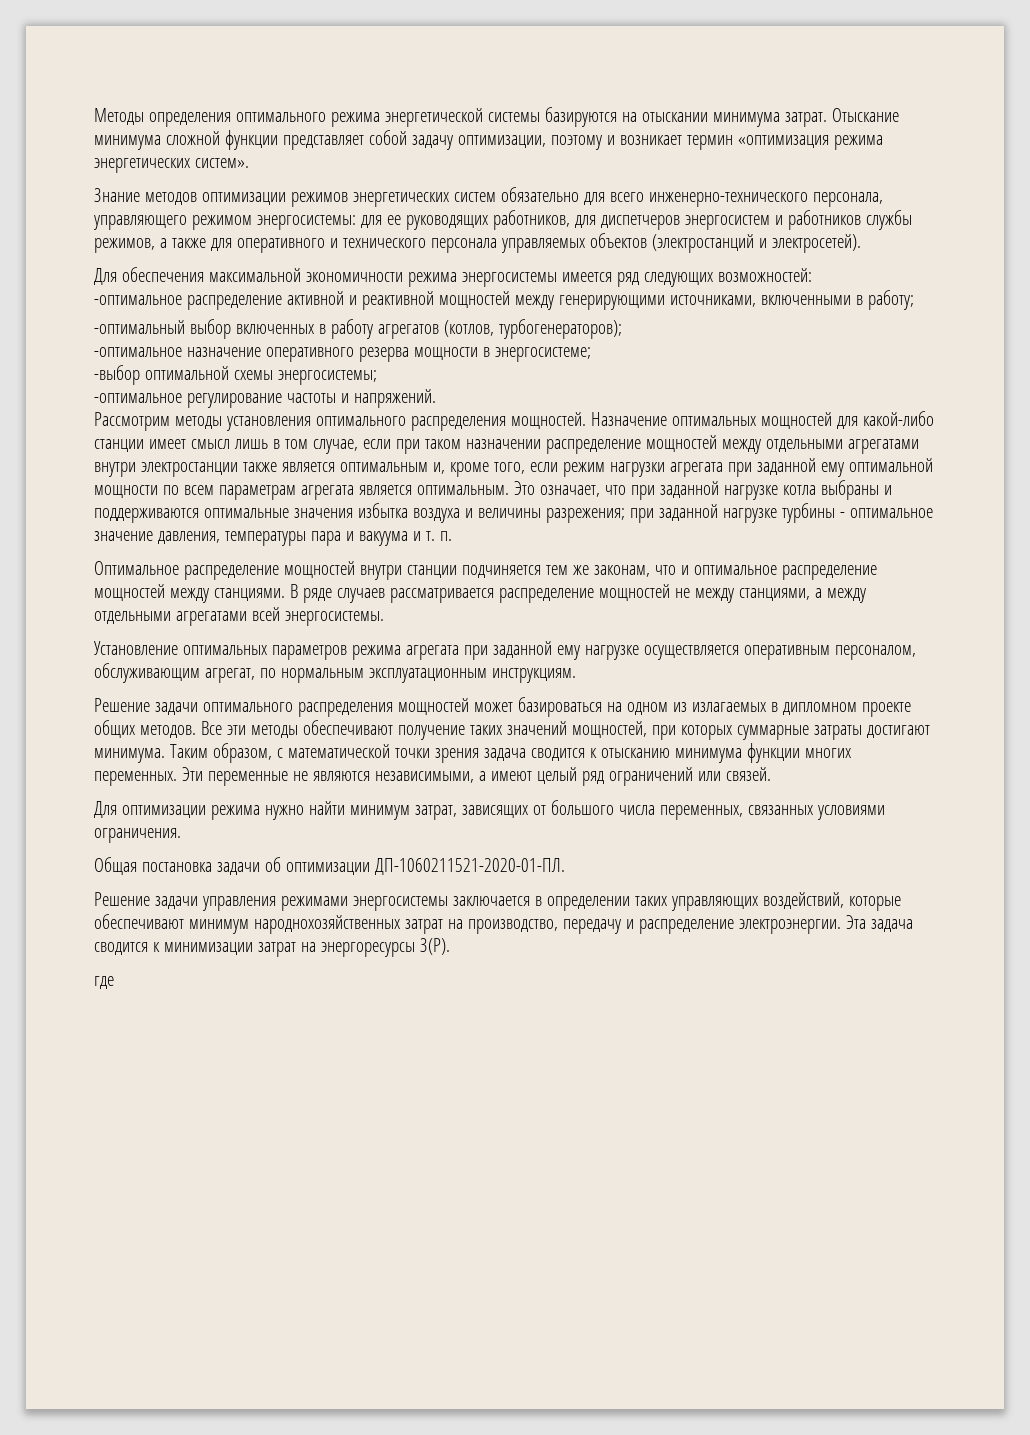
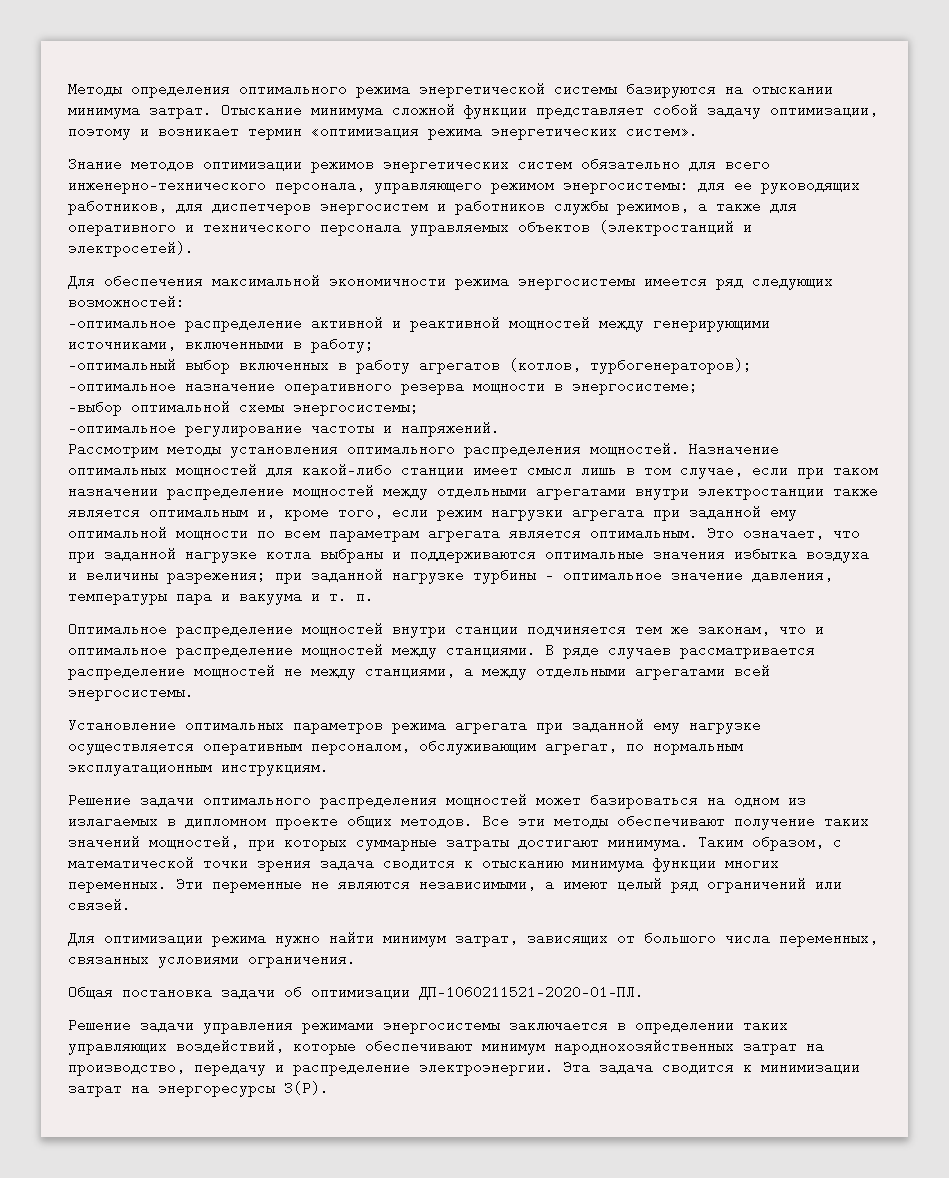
- где

